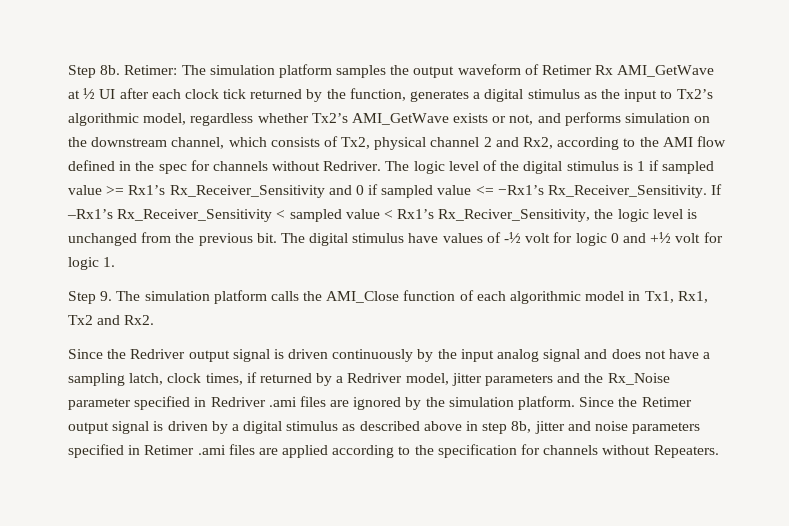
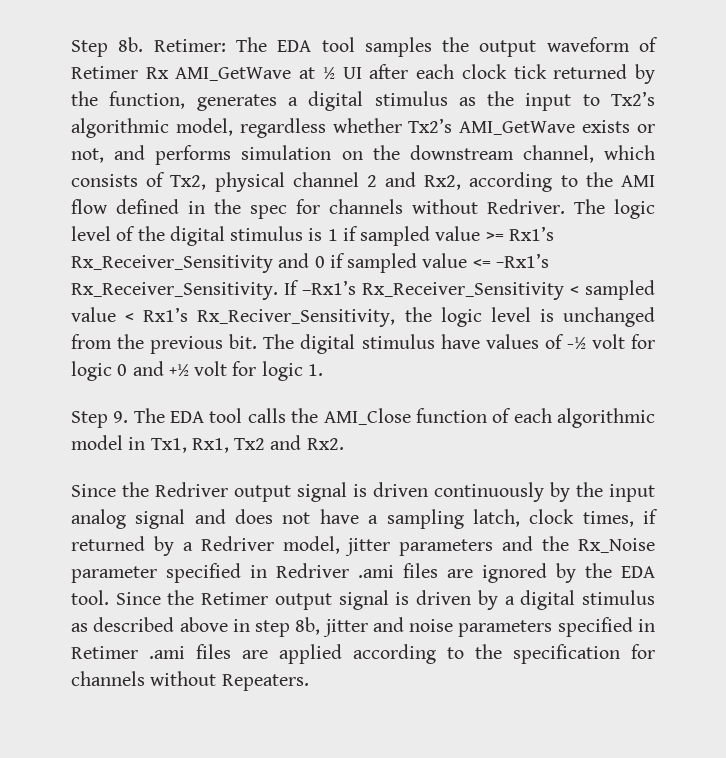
- The simulation platform samples the output waveform of Retimer Rx AMI_GetWave at ½ UI after each clock tick returned by the function, generates a digital stimulus as the input to Tx2’s algorithmic model, regardless whether Tx2’s AMI_GetWave exists or not, and performs simulation on the downstream channel, which consists of Tx2, physical channel 2 and Rx2, according to the AMI flow defined in the spec for channels without Redriver.
+ The EDA tool samples the output waveform of Retimer Rx AMI_GetWave at ½ UI after each clock tick returned by the function, generates a digital stimulus as the input to Tx2’s algorithmic model, regardless whether Tx2’s AMI_GetWave exists or not, and performs simulation on the downstream channel, which consists of Tx2, physical channel 2 and Rx2, according to the AMI flow defined in the spec for channels without Redriver.
- Step 9. The simulation platform calls the AMI_Close function of each algorithmic model in Tx1, Rx1, Tx2 and Rx2.
+ Step 9. The EDA tool calls the AMI_Close function of each algorithmic model in Tx1, Rx1, Tx2 and Rx2.
- Since the Redriver output signal is driven continuously by the input analog signal and does not have a sampling latch, clock times, if returned by a Redriver model, jitter parameters and the Rx_Noise parameter specified in Redriver .ami files are ignored by the simulation platform.
+ Since the Redriver output signal is driven continuously by the input analog signal and does not have a sampling latch, clock times, if returned by a Redriver model, jitter parameters and the Rx_Noise parameter specified in Redriver .ami files are ignored by the EDA tool.

